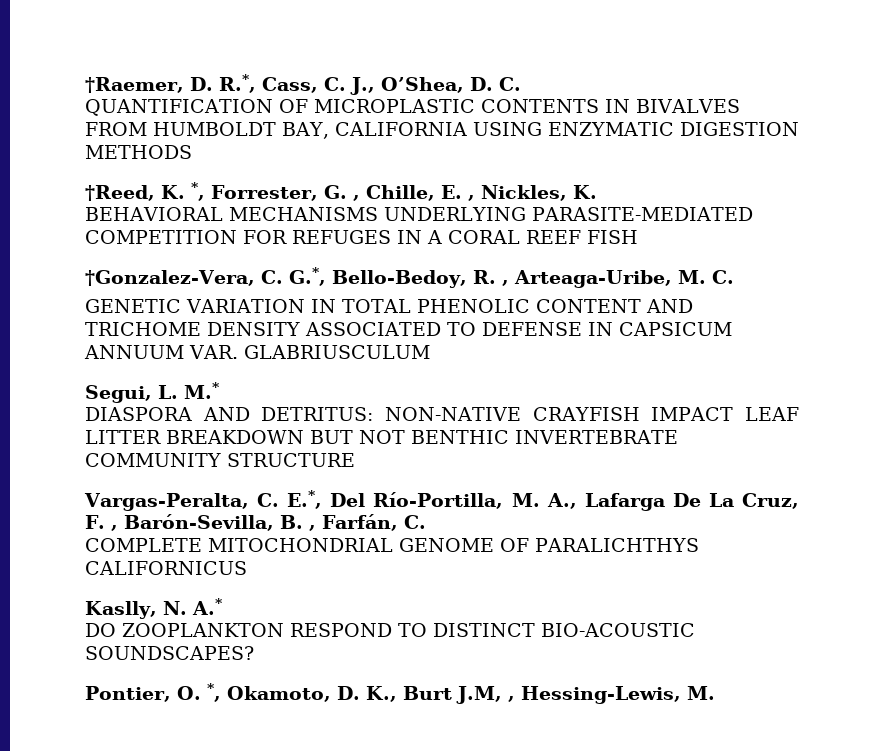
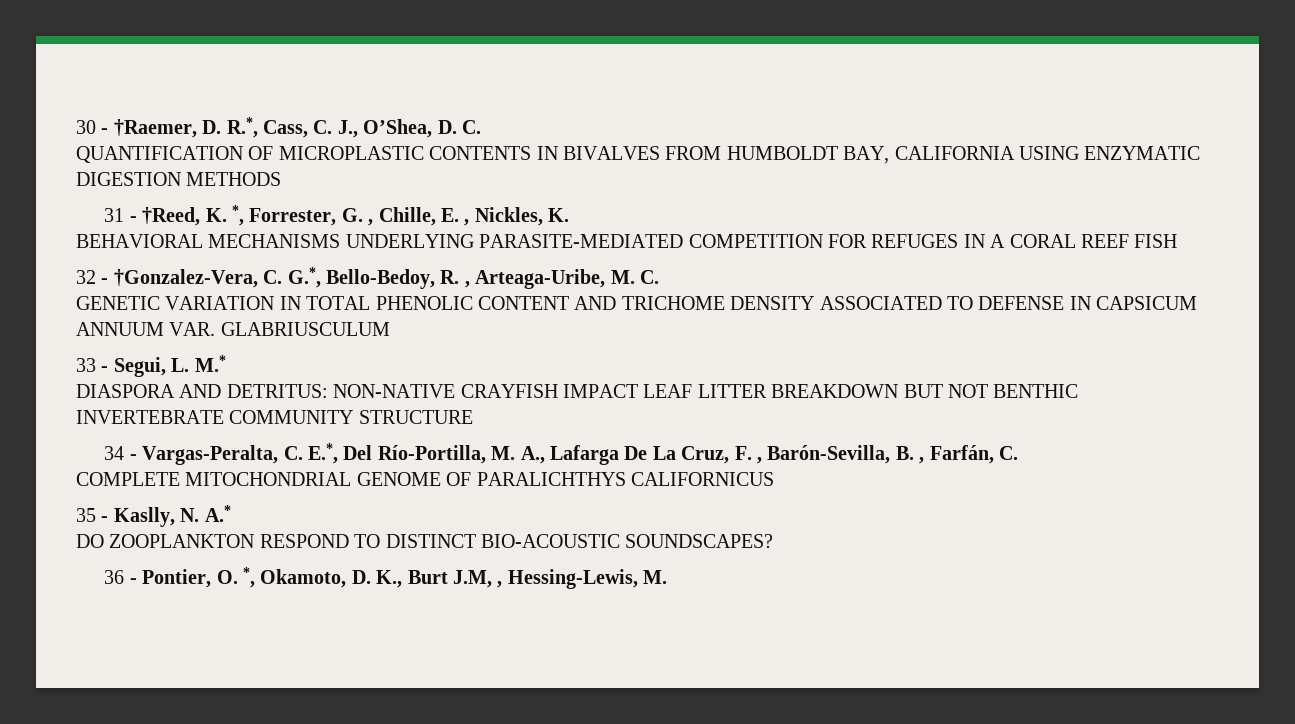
- †Raemer, D. R.*, Cass, C. J., O’Shea, D. C.
+ 30 - †Raemer, D. R.*, Cass, C. J., O’Shea, D. C.
- †Reed, K. *, Forrester, G. , Chille, E. , Nickles, K.
+ 31 - †Reed, K. *, Forrester, G. , Chille, E. , Nickles, K.
- †Gonzalez-Vera, C. G.*, Bello-Bedoy, R. , Arteaga-Uribe, M. C.
+ 32 - †Gonzalez-Vera, C. G.*, Bello-Bedoy, R. , Arteaga-Uribe, M. C.
- Segui, L. M.*
+ 33 - Segui, L. M.*
- Vargas-Peralta, C. E.*, Del Río-Portilla, M. A., Lafarga De La Cruz, F. , Barón-Sevilla, B. , Farfán, C.
+ 34 - Vargas-Peralta, C. E.*, Del Río-Portilla, M. A., Lafarga De La Cruz, F. , Barón-Sevilla, B. , Farfán, C.
- Kaslly, N. A.*
+ 35 - Kaslly, N. A.*
- Pontier, O. *, Okamoto, D. K., Burt J.M, , Hessing-Lewis, M.
+ 36 - Pontier, O. *, Okamoto, D. K., Burt J.M, , Hessing-Lewis, M.

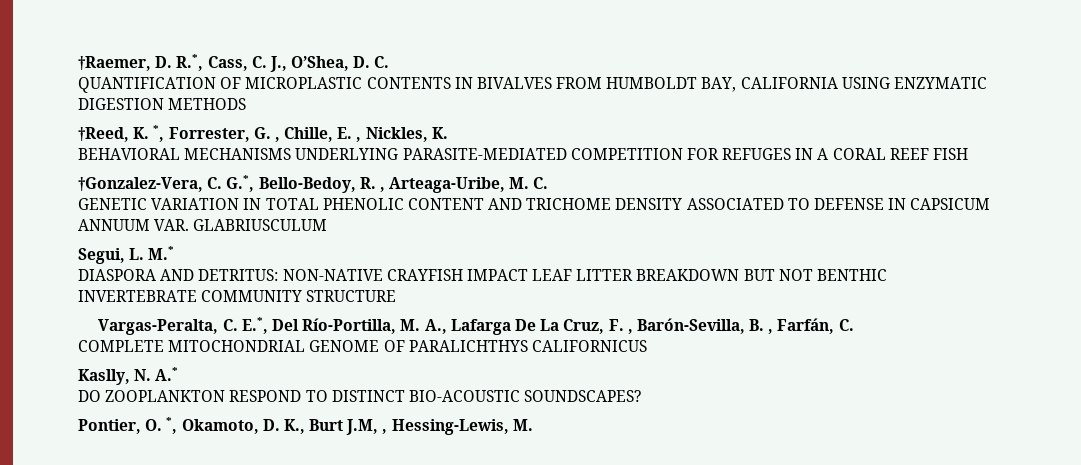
- 30 - †Raemer, D. R.*, Cass, C. J., O’Shea, D. C.
+ †Raemer, D. R.*, Cass, C. J., O’Shea, D. C.
- 31 - †Reed, K. *, Forrester, G. , Chille, E. , Nickles, K.
+ †Reed, K. *, Forrester, G. , Chille, E. , Nickles, K.
- 32 - †Gonzalez-Vera, C. G.*, Bello-Bedoy, R. , Arteaga-Uribe, M. C.
+ †Gonzalez-Vera, C. G.*, Bello-Bedoy, R. , Arteaga-Uribe, M. C.
- 33 - Segui, L. M.*
+ Segui, L. M.*
- 34 - Vargas-Peralta, C. E.*, Del Río-Portilla, M. A., Lafarga De La Cruz, F. , Barón-Sevilla, B. , Farfán, C.
+ Vargas-Peralta, C. E.*, Del Río-Portilla, M. A., Lafarga De La Cruz, F. , Barón-Sevilla, B. , Farfán, C.
- 35 - Kaslly, N. A.*
+ Kaslly, N. A.*
- 36 - Pontier, O. *, Okamoto, D. K., Burt J.M, , Hessing-Lewis, M.
+ Pontier, O. *, Okamoto, D. K., Burt J.M, , Hessing-Lewis, M.

